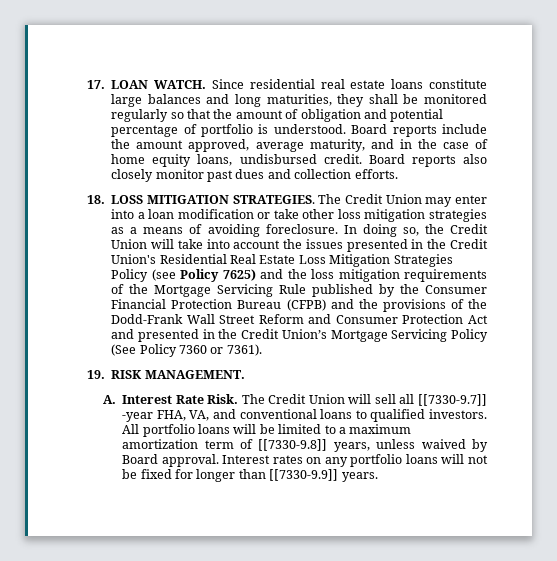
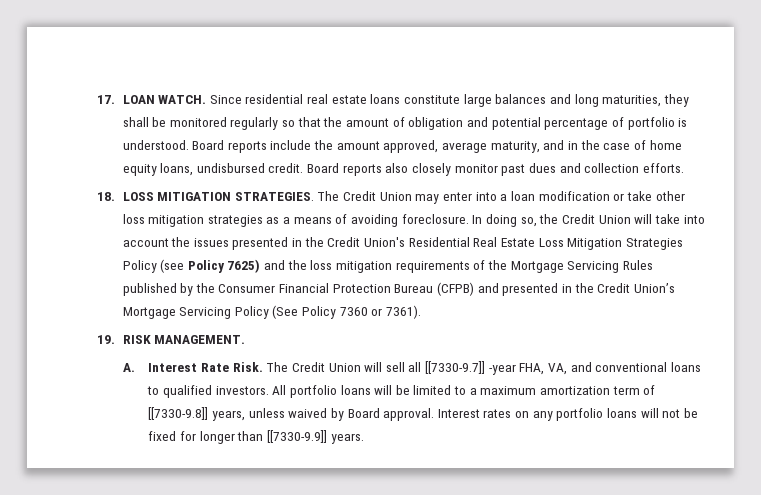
- In doing so, the Credit Union will take into account the issues presented in the Credit Union's Residential Real Estate Loss Mitigation Strategies Policy (see Policy 7625) and the loss mitigation requirements of the Mortgage Servicing Rule published by the Consumer Financial Protection Bureau (CFPB) and the provisions of the Dodd-Frank Wall Street Reform and Consumer Protection Act and presented in the Credit Union’s Mortgage Servicing Policy (See Policy 7360 or 7361).
+ In doing so, the Credit Union will take into account the issues presented in the Credit Union's Residential Real Estate Loss Mitigation Strategies Policy (see Policy 7625) and the loss mitigation requirements of the Mortgage Servicing Rules published by the Consumer Financial Protection Bureau (CFPB) and presented in the Credit Union’s Mortgage Servicing Policy (See Policy 7360 or 7361).

